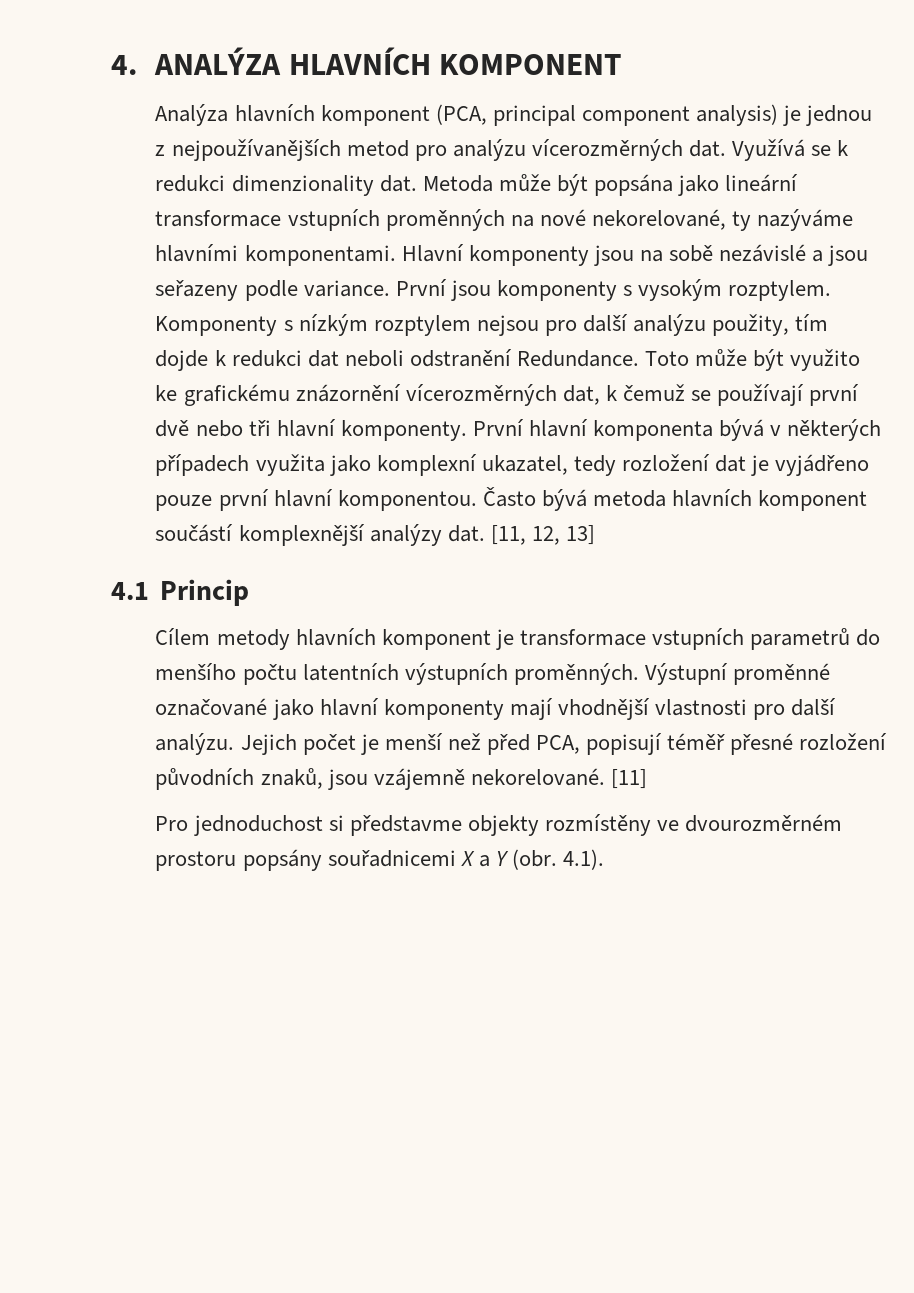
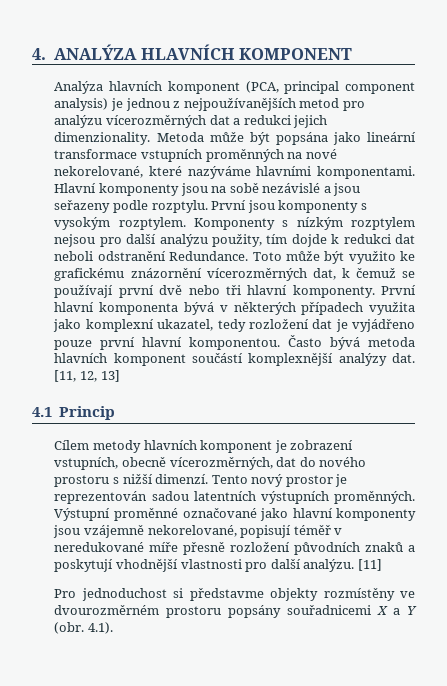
- Analýza hlavních komponent (PCA, principal component analysis) je jednou z nejpoužívanějších metod pro analýzu vícerozměrných dat. Využívá se k redukci dimenzionality dat.
+ Analýza hlavních komponent (PCA, principal component analysis) je jednou z nejpoužívanějších metod pro analýzu vícerozměrných dat a redukci jejich dimenzionality.
- Metoda může být popsána jako lineární transformace vstupních proměnných na nové nekorelované, ty nazýváme hlavními komponentami.
+ Metoda může být popsána jako lineární transformace vstupních proměnných na nové nekorelované, které nazýváme hlavními komponentami.
- Hlavní komponenty jsou na sobě nezávislé a jsou seřazeny podle variance.
+ Hlavní komponenty jsou na sobě nezávislé a jsou seřazeny podle rozptylu.
- Cílem metody hlavních komponent je transformace vstupních parametrů do menšího počtu latentních výstupních proměnných.
+ Cílem metody hlavních komponent je zobrazení vstupních, obecně vícerozměrných, dat do nového prostoru s nižší dimenzí. Tento nový prostor je reprezentován sadou latentních výstupních proměnných.
- Výstupní proměnné označované jako hlavní komponenty mají vhodnější vlastnosti pro další analýzu.
+ Výstupní proměnné označované jako hlavní komponenty jsou vzájemně nekorelované, popisují téměř v neredukované míře přesně rozložení původních znaků a poskytují vhodnější vlastnosti pro další analýzu.
- Jejich počet je menší než před PCA, popisují téměř přesné rozložení původních znaků, jsou vzájemně nekorelované.

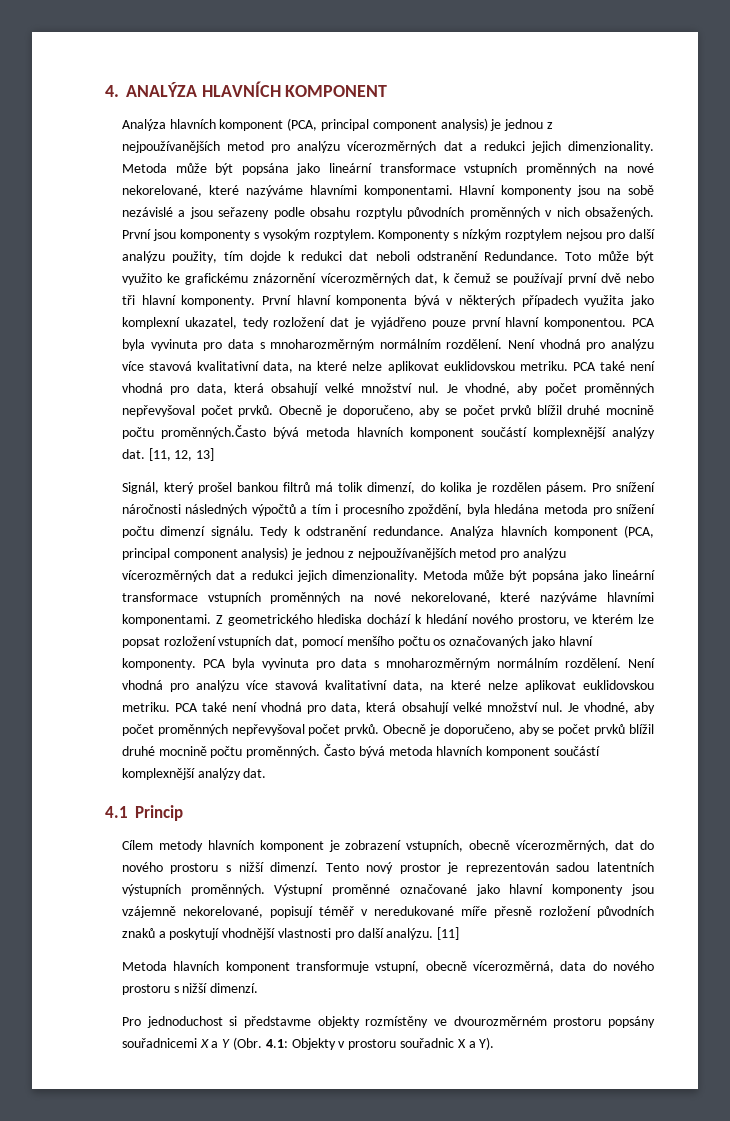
- Hlavní komponenty jsou na sobě nezávislé a jsou seřazeny podle rozptylu.
+ Hlavní komponenty jsou na sobě nezávislé a jsou seřazeny podle obsahu rozptylu původních proměnných v nich obsažených.
- Často bývá metoda hlavních komponent součástí komplexnější analýzy dat.
+ PCA byla vyvinuta pro data s mnoharozměrným normálním rozdělení. Není vhodná pro analýzu více stavová kvalitativní data, na které nelze aplikovat euklidovskou metriku. PCA také není vhodná pro data, která obsahují velké množství nul. Je vhodné, aby počet proměnných nepřevyšoval počet prvků. Obecně je doporučeno, aby se počet prvků blížil druhé mocnině počtu proměnných.Často bývá metoda hlavních komponent součástí komplexnější analýzy dat.
+ Signál, který prošel bankou filtrů má tolik dimenzí, do kolika je rozdělen pásem. Pro snížení náročnosti následných výpočtů a tím i procesního zpoždění, byla hledána metoda pro snížení počtu dimenzí signálu. Tedy k odstranění redundance. Analýza hlavních komponent (PCA, principal component analysis) je jednou z nejpoužívanějších metod pro analýzu vícerozměrných dat a redukci jejich dimenzionality. Metoda může být popsána jako lineární transformace vstupních proměnných na nové nekorelované, které nazýváme hlavními komponentami. Z geometrického hlediska dochází k hledání nového prostoru, ve kterém lze popsat rozložení vstupních dat, pomocí menšího počtu os označovaných jako hlavní komponenty. PCA byla vyvinuta pro data s mnoharozměrným normálním rozdělení. Není vhodná pro analýzu více stavová kvalitativní data, na které nelze aplikovat euklidovskou metriku. PCA také není vhodná pro data, která obsahují velké množství nul. Je vhodné, aby počet proměnných nepřevyšoval počet prvků. Obecně je doporučeno, aby se počet prvků blížil druhé mocnině počtu proměnných. Často bývá metoda hlavních komponent součástí komplexnější analýzy dat.
+ Metoda hlavních komponent transformuje vstupní, obecně vícerozměrná, data do nového prostoru s nižší dimenzí.
- Pro jednoduchost si představme objekty rozmístěny ve dvourozměrném prostoru popsány souřadnicemi X a Y (obr. 4.1).
+ Pro jednoduchost si představme objekty rozmístěny ve dvourozměrném prostoru popsány souřadnicemi X a Y (Obr. 4.1: Objekty v prostoru souřadnic X a Y).

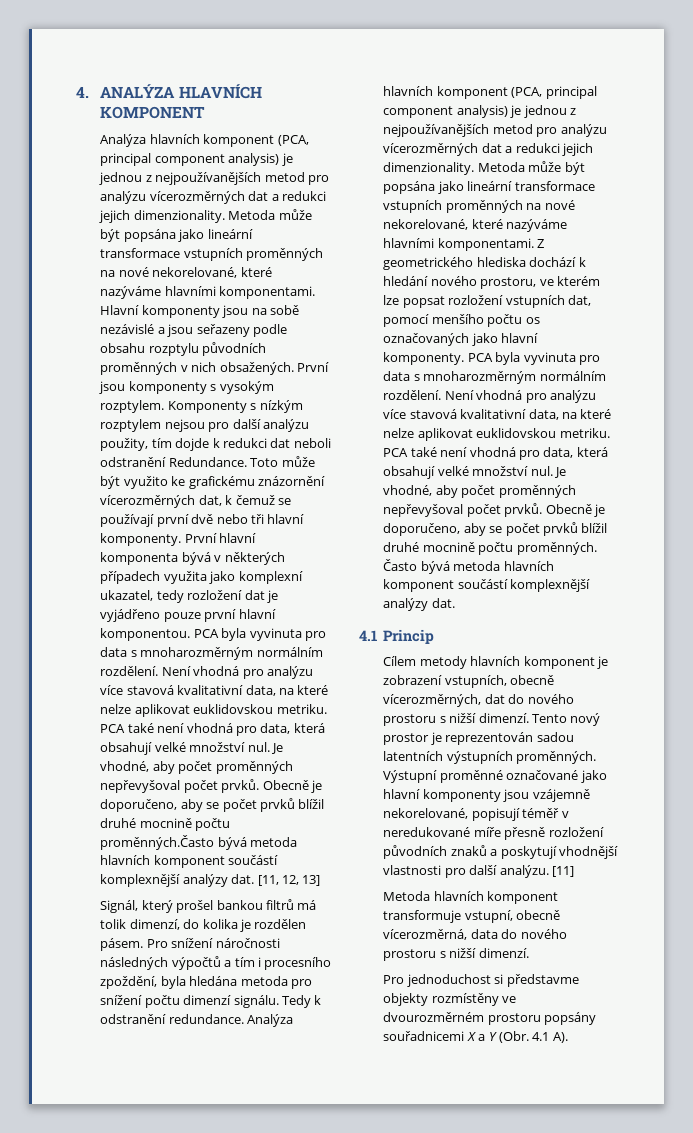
- Pro jednoduchost si představme objekty rozmístěny ve dvourozměrném prostoru popsány souřadnicemi X a Y (Obr. 4.1: Objekty v prostoru souřadnic X a Y).
+ Pro jednoduchost si představme objekty rozmístěny ve dvourozměrném prostoru popsány souřadnicemi X a Y (Obr. 4.1 A).

